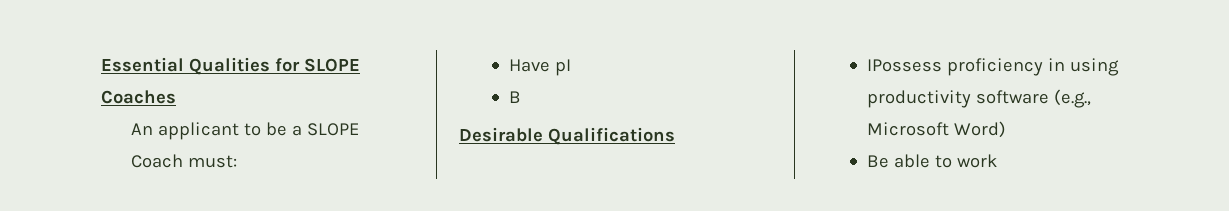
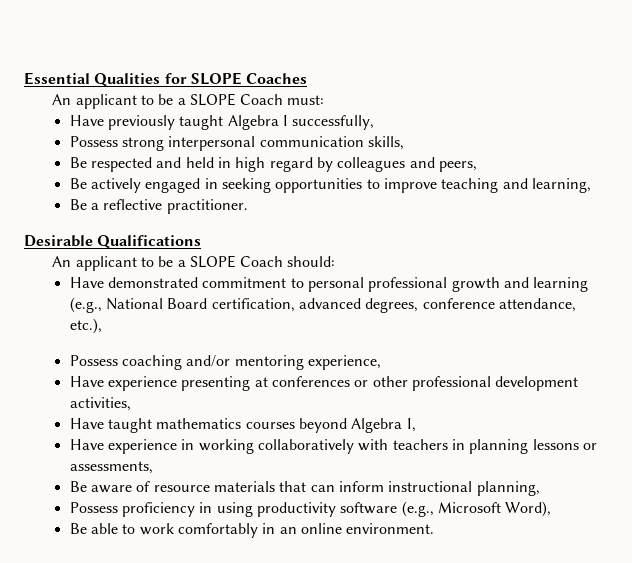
- Have pI
- B
+ Have previously taught Algebra I successfully,
+ Possess strong interpersonal communication skills,
+ Be respected and held in high regard by colleagues and peers,
+ Be actively engaged in seeking opportunities to improve teaching and learning,
+ Be a reflective practitioner.
  Desirable Qualifications
- IPossess proficiency in using productivity software (e.g., Microsoft Word)
+ An applicant to be a SLOPE Coach should:
+ Have demonstrated commitment to personal professional growth and learning (e.g., National Board certification, advanced degrees, conference attendance, etc.),
+ Possess coaching and/or mentoring experience,
+ Have experience presenting at conferences or other professional development activities,
+ Have taught mathematics courses beyond Algebra I,
+ Have experience in working collaboratively with teachers in planning lessons or assessments,
+ Be aware of resource materials that can inform instructional planning,
+ Possess proficiency in using productivity software (e.g., Microsoft Word),
- Be able to work
+ Be able to work comfortably in an online environment.

